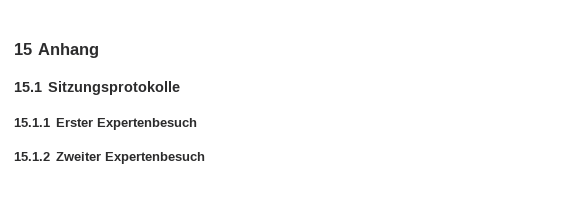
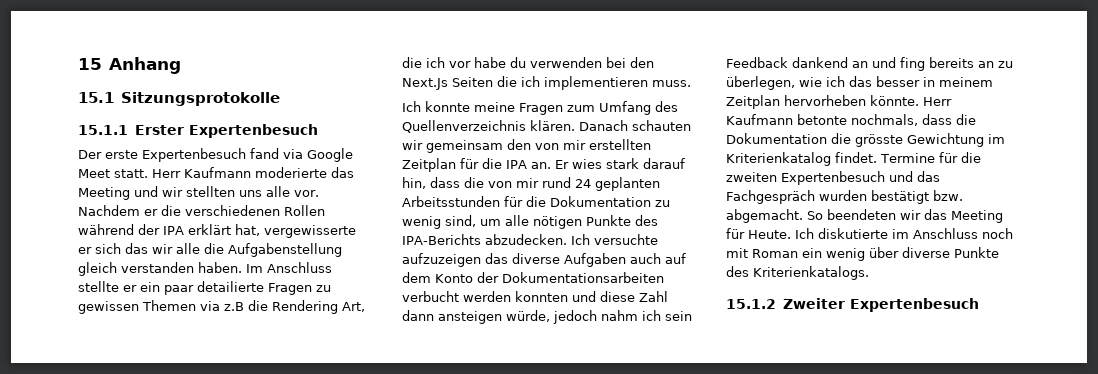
+ Der erste Expertenbesuch fand via Google Meet statt. Herr Kaufmann moderierte das Meeting und wir stellten uns alle vor. Nachdem er die verschiedenen Rollen während der IPA erklärt hat, vergewisserte er sich das wir alle die Aufgabenstellung gleich verstanden haben. Im Anschluss stellte er ein paar detailierte Fragen zu gewissen Themen via z.B die Rendering Art, die ich vor habe du verwenden bei den Next.Js Seiten die ich implementieren muss.
+ Ich konnte meine Fragen zum Umfang des Quellenverzeichnis klären. Danach schauten wir gemeinsam den von mir erstellten Zeitplan für die IPA an. Er wies stark darauf hin, dass die von mir rund 24 geplanten Arbeitsstunden für die Dokumentation zu wenig sind, um alle nötigen Punkte des IPA-Berichts abzudecken. Ich versuchte aufzuzeigen das diverse Aufgaben auch auf dem Konto der Dokumentationsarbeiten verbucht werden konnten und diese Zahl dann ansteigen würde, jedoch nahm ich sein Feedback dankend an und fing bereits an zu überlegen, wie ich das besser in meinem Zeitplan hervorheben könnte. Herr Kaufmann betonte nochmals, dass die Dokumentation die grösste Gewichtung im Kriterienkatalog findet. Termine für die zweiten Expertenbesuch und das Fachgespräch wurden bestätigt bzw. abgemacht. So beendeten wir das Meeting für Heute. Ich diskutierte im Anschluss noch mit Roman ein wenig über diverse Punkte des Kriterienkatalogs.

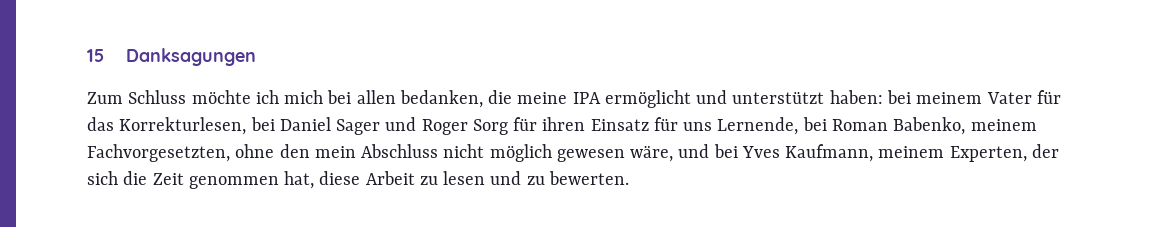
- 15 Anhang
- 15.1 Sitzungsprotokolle
- 15.1.1 Erster Expertenbesuch
- Der erste Expertenbesuch fand via Google Meet statt. Herr Kaufmann moderierte das Meeting und wir stellten uns alle vor. Nachdem er die verschiedenen Rollen während der IPA erklärt hat, vergewisserte er sich das wir alle die Aufgabenstellung gleich verstanden haben. Im Anschluss stellte er ein paar detailierte Fragen zu gewissen Themen via z.B die Rendering Art, die ich vor habe du verwenden bei den Next.Js Seiten die ich implementieren muss.
- Ich konnte meine Fragen zum Umfang des Quellenverzeichnis klären. Danach schauten wir gemeinsam den von mir erstellten Zeitplan für die IPA an. Er wies stark darauf hin, dass die von mir rund 24 geplanten Arbeitsstunden für die Dokumentation zu wenig sind, um alle nötigen Punkte des IPA-Berichts abzudecken. Ich versuchte aufzuzeigen das diverse Aufgaben auch auf dem Konto der Dokumentationsarbeiten verbucht werden konnten und diese Zahl dann ansteigen würde, jedoch nahm ich sein Feedback dankend an und fing bereits an zu überlegen, wie ich das besser in meinem Zeitplan hervorheben könnte. Herr Kaufmann betonte nochmals, dass die Dokumentation die grösste Gewichtung im Kriterienkatalog findet. Termine für die zweiten Expertenbesuch und das Fachgespräch wurden bestätigt bzw. abgemacht. So beendeten wir das Meeting für Heute. Ich diskutierte im Anschluss noch mit Roman ein wenig über diverse Punkte des Kriterienkatalogs.
- 15.1.2 Zweiter Expertenbesuch
+ 15 Danksagungen
+ Zum Schluss möchte ich mich bei allen bedanken, die meine IPA ermöglicht und unterstützt haben: bei meinem Vater für das Korrekturlesen, bei Daniel Sager und Roger Sorg für ihren Einsatz für uns Lernende, bei Roman Babenko, meinem Fachvorgesetzten, ohne den mein Abschluss nicht möglich gewesen wäre, und bei Yves Kaufmann, meinem Experten, der sich die Zeit genommen hat, diese Arbeit zu lesen und zu bewerten.

